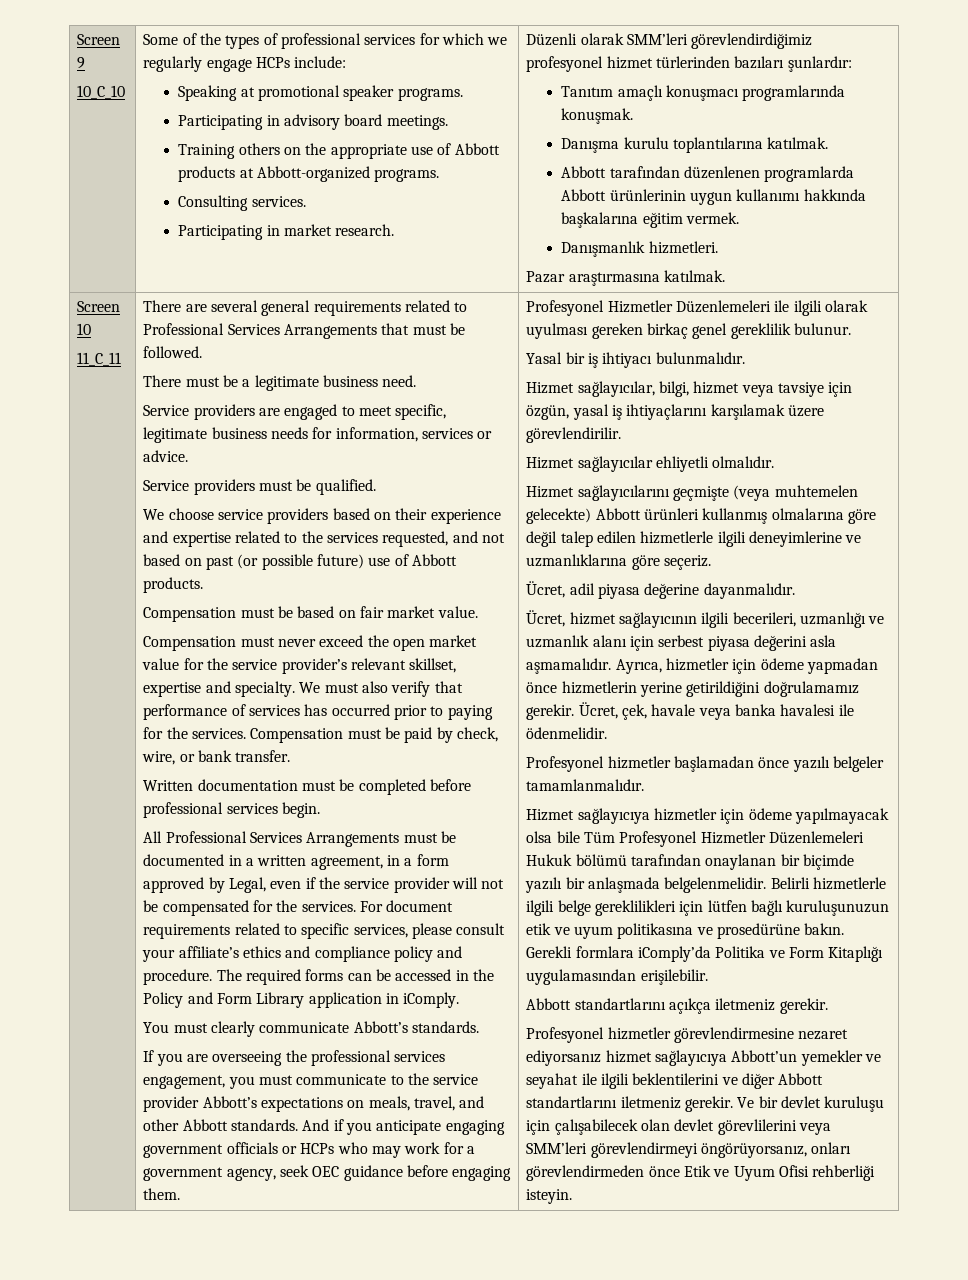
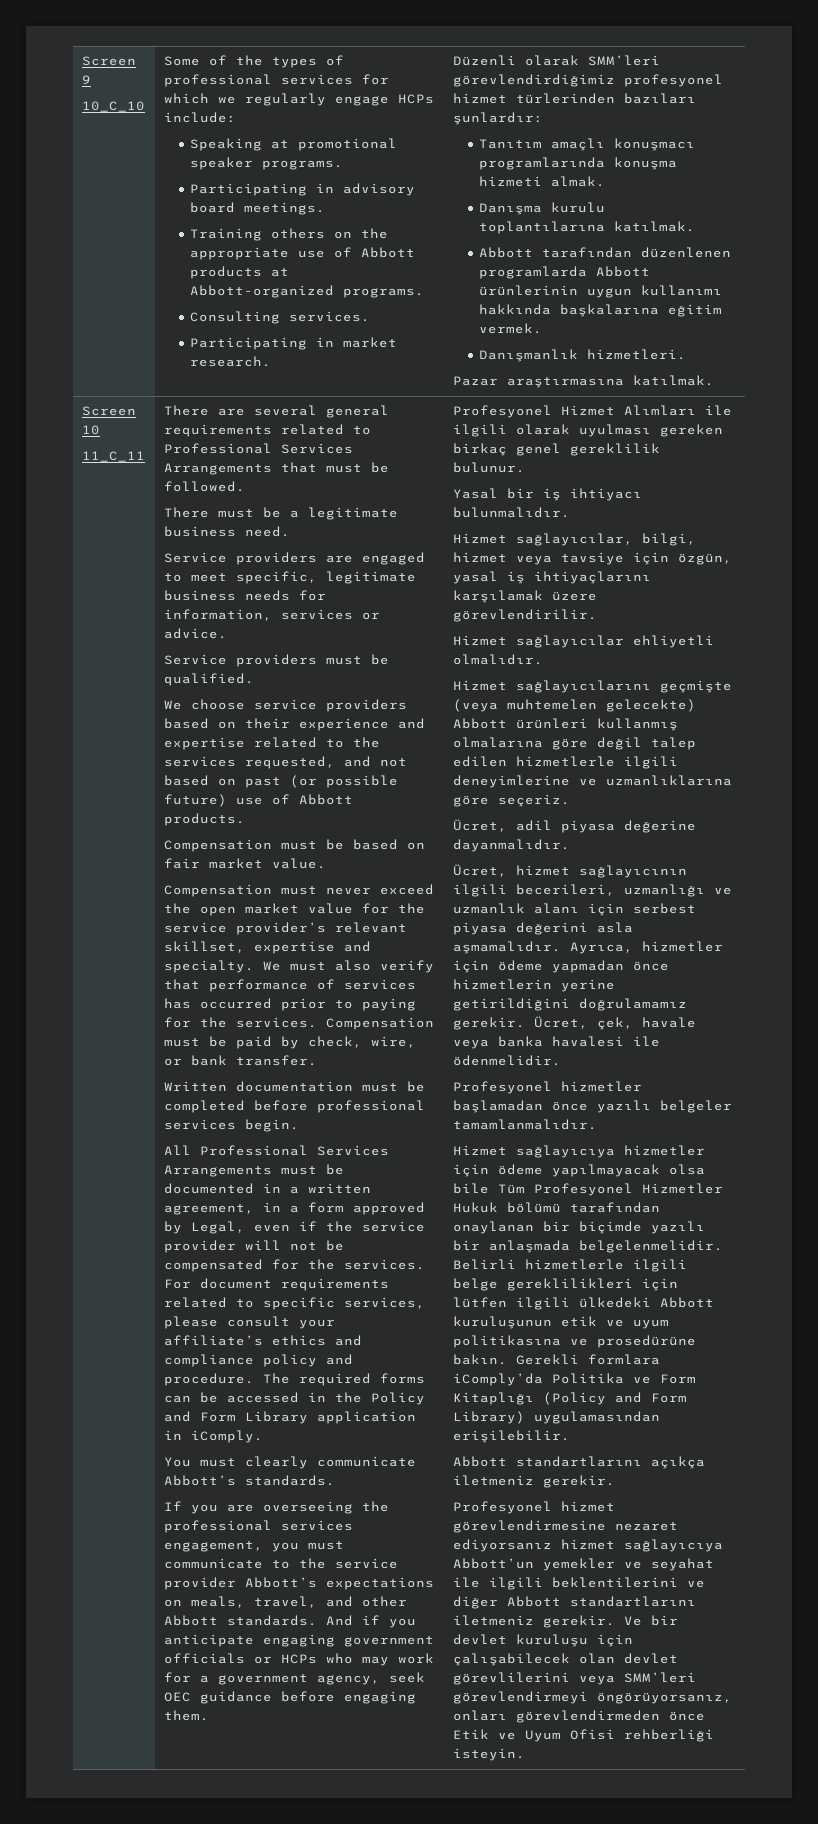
- Tanıtım amaçlı konuşmacı programlarında konuşmak.
+ Tanıtım amaçlı konuşmacı programlarında konuşma hizmeti almak.
- Profesyonel Hizmetler Düzenlemeleri ile ilgili olarak uyulması gereken birkaç genel gereklilik bulunur.
+ Profesyonel Hizmet Alımları ile ilgili olarak uyulması gereken birkaç genel gereklilik bulunur.
- Hizmet sağlayıcıya hizmetler için ödeme yapılmayacak olsa bile Tüm Profesyonel Hizmetler Düzenlemeleri Hukuk bölümü tarafından onaylanan bir biçimde yazılı bir anlaşmada belgelenmelidir.
+ Hizmet sağlayıcıya hizmetler için ödeme yapılmayacak olsa bile Tüm Profesyonel Hizmetler Hukuk bölümü tarafından onaylanan bir biçimde yazılı bir anlaşmada belgelenmelidir.
- Belirli hizmetlerle ilgili belge gereklilikleri için lütfen bağlı kuruluşunuzun etik ve uyum politikasına ve prosedürüne bakın.
+ Belirli hizmetlerle ilgili belge gereklilikleri için lütfen ilgili ülkedeki Abbott kuruluşunun etik ve uyum politikasına ve prosedürüne bakın.
- Gerekli formlara iComply’da Politika ve Form Kitaplığı uygulamasından erişilebilir.
+ Gerekli formlara iComply’da Politika ve Form Kitaplığı (Policy and Form Library) uygulamasından erişilebilir.
- Profesyonel hizmetler görevlendirmesine nezaret ediyorsanız hizmet sağlayıcıya Abbott’un yemekler ve seyahat ile ilgili beklentilerini ve diğer Abbott standartlarını iletmeniz gerekir.
+ Profesyonel hizmet görevlendirmesine nezaret ediyorsanız hizmet sağlayıcıya Abbott’un yemekler ve seyahat ile ilgili beklentilerini ve diğer Abbott standartlarını iletmeniz gerekir.

